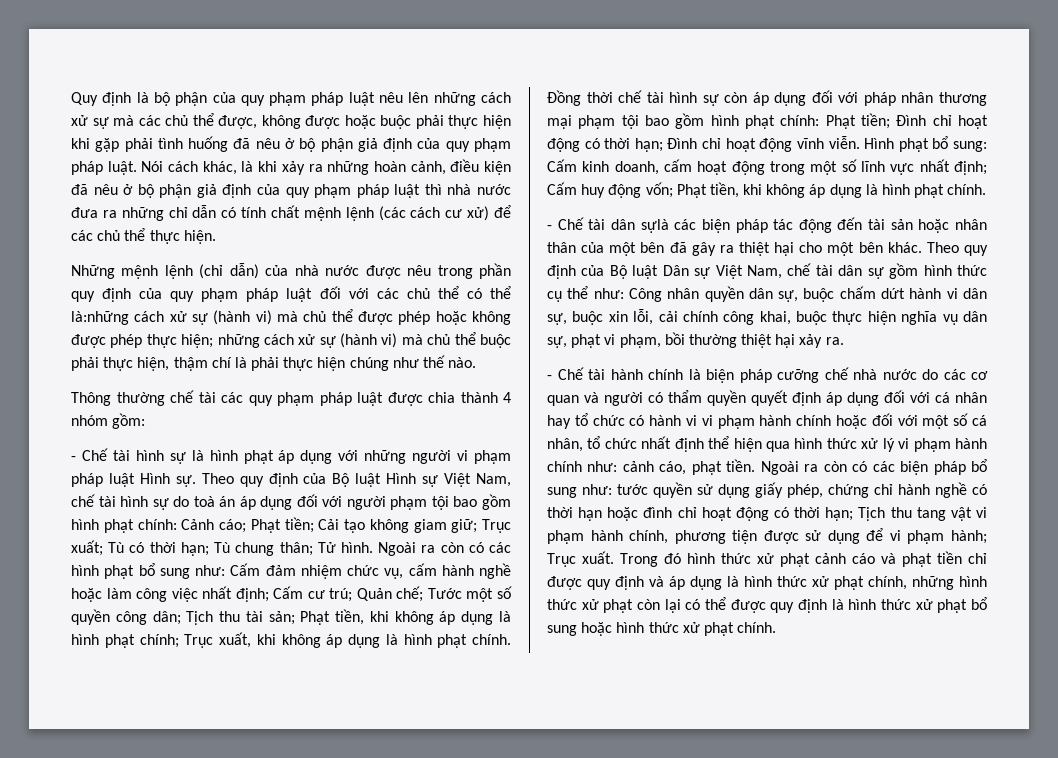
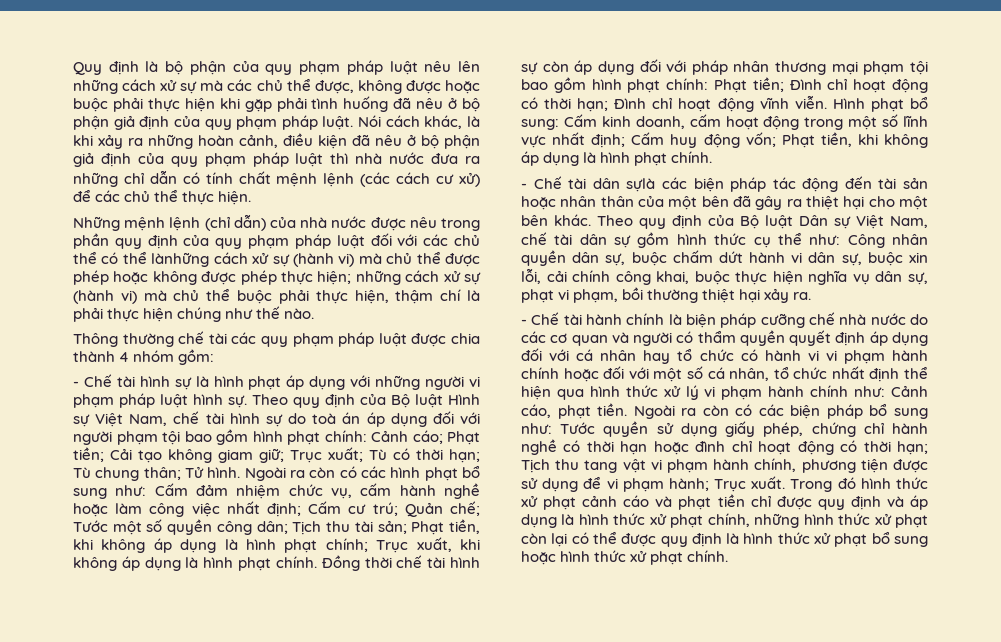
- Những mệnh lệnh (chỉ dẫn) của nhà nước được nêu trong phần quy định của quy phạm pháp luật đối với các chủ thể có thể là:những cách xử sự (hành vi) mà chủ thể được phép hoặc không được phép thực hiện;
+ Những mệnh lệnh (chỉ dẫn) của nhà nước được nêu trong phần quy định của quy phạm pháp luật đối với các chủ thể có thể lànhững cách xử sự (hành vi) mà chủ thể được phép hoặc không được phép thực hiện;
- - Chế tài hình sự là hình phạt áp dụng với những người vi phạm pháp luật Hình sự.
+ - Chế tài hình sự là hình phạt áp dụng với những người vi phạm pháp luật hình sự.
- cảnh cáo, phạt tiền.
+ Cảnh cáo, phạt tiền.
- Ngoài ra còn có các biện pháp bổ sung như: tước quyền sử dụng giấy phép, chứng chỉ hành nghề có thời hạn hoặc đình chỉ hoạt động có thời hạn; Tịch thu tang vật vi phạm hành chính, phương tiện được sử dụng để vi phạm hành; Trục xuất.
+ Ngoài ra còn có các biện pháp bổ sung như: Tước quyền sử dụng giấy phép, chứng chỉ hành nghề có thời hạn hoặc đình chỉ hoạt động có thời hạn; Tịch thu tang vật vi phạm hành chính, phương tiện được sử dụng để vi phạm hành; Trục xuất.

